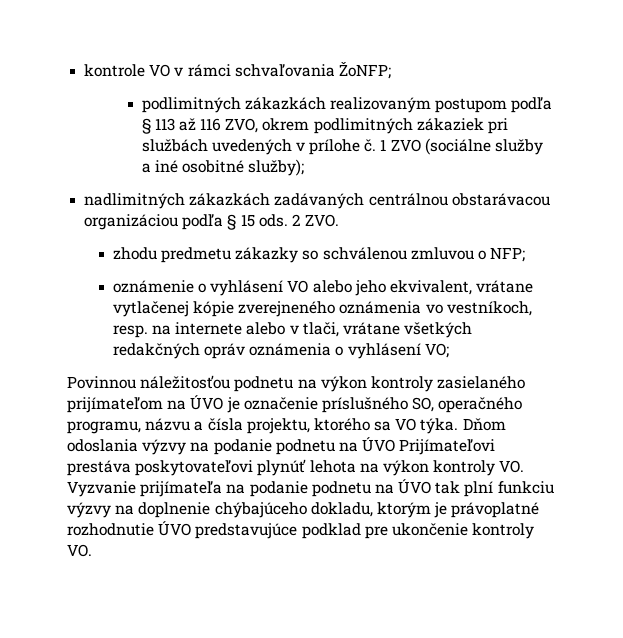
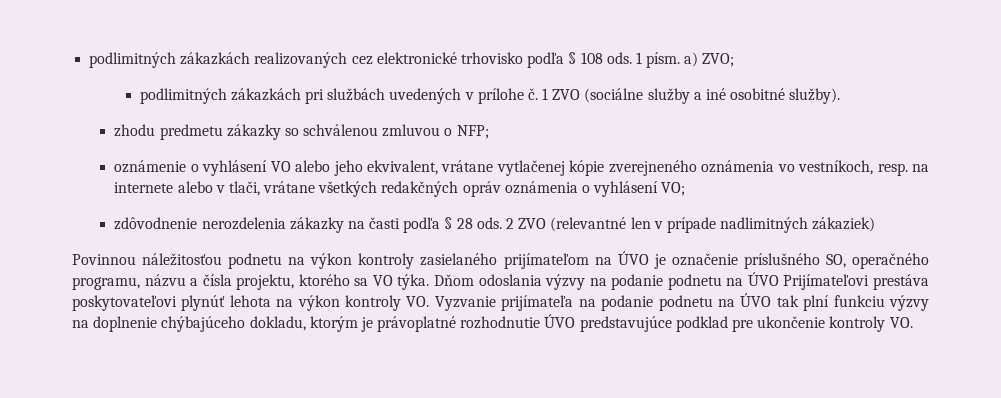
- kontrole VO v rámci schvaľovania ŽoNFP;
- podlimitných zákazkách realizovaným postupom podľa § 113 až 116 ZVO, okrem podlimitných zákaziek pri službách uvedených v prílohe č.
+ podlimitných zákazkách realizovaných cez elektronické trhovisko podľa § 108 ods. 1 písm. a) ZVO;
+ podlimitných zákazkách pri službách uvedených v prílohe č.
- 1 ZVO (sociálne služby a iné osobitné služby);
- nadlimitných zákazkách zadávaných centrálnou obstarávacou organizáciou podľa § 15 ods. 2 ZVO.
+ 1 ZVO (sociálne služby a iné osobitné služby).
+ zdôvodnenie nerozdelenia zákazky na časti podľa § 28 ods. 2 ZVO (relevantné len v prípade nadlimitných zákaziek)

